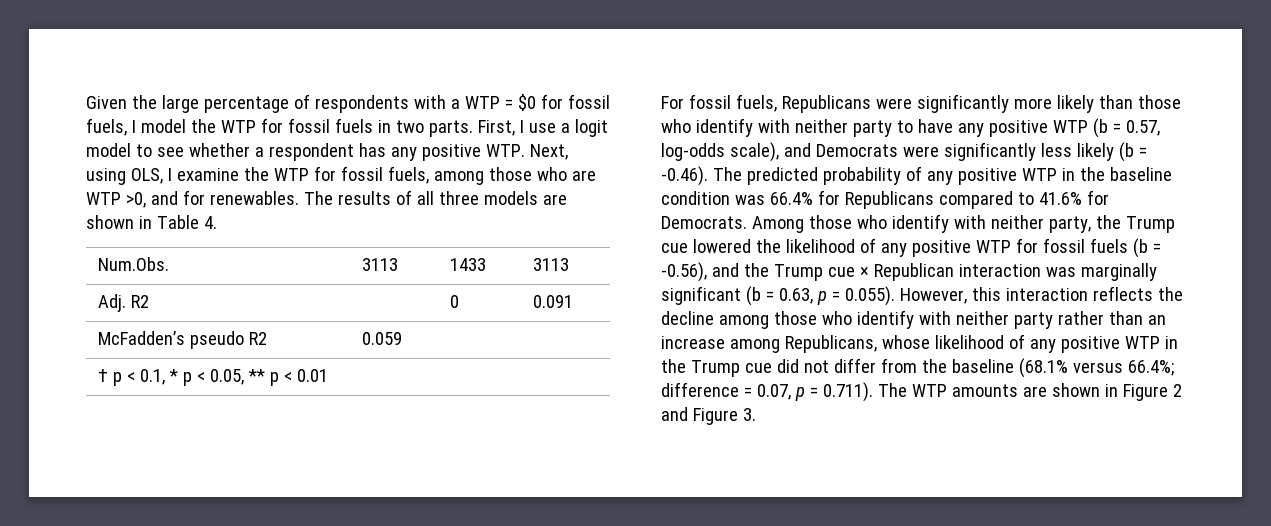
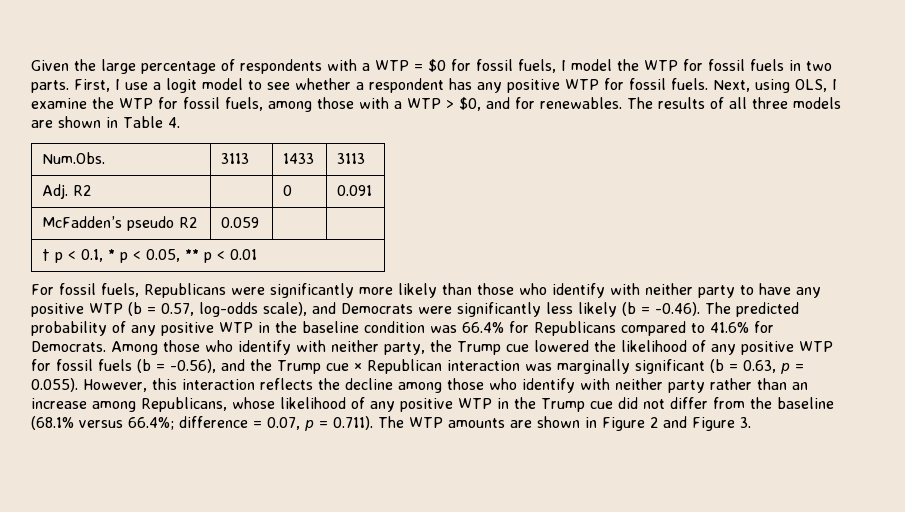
- First, I use a logit model to see whether a respondent has any positive WTP. Next, using OLS, I examine the WTP for fossil fuels, among those who are WTP >0, and for renewables.
+ First, I use a logit model to see whether a respondent has any positive WTP for fossil fuels. Next, using OLS, I examine the WTP for fossil fuels, among those with a WTP > $0, and for renewables.

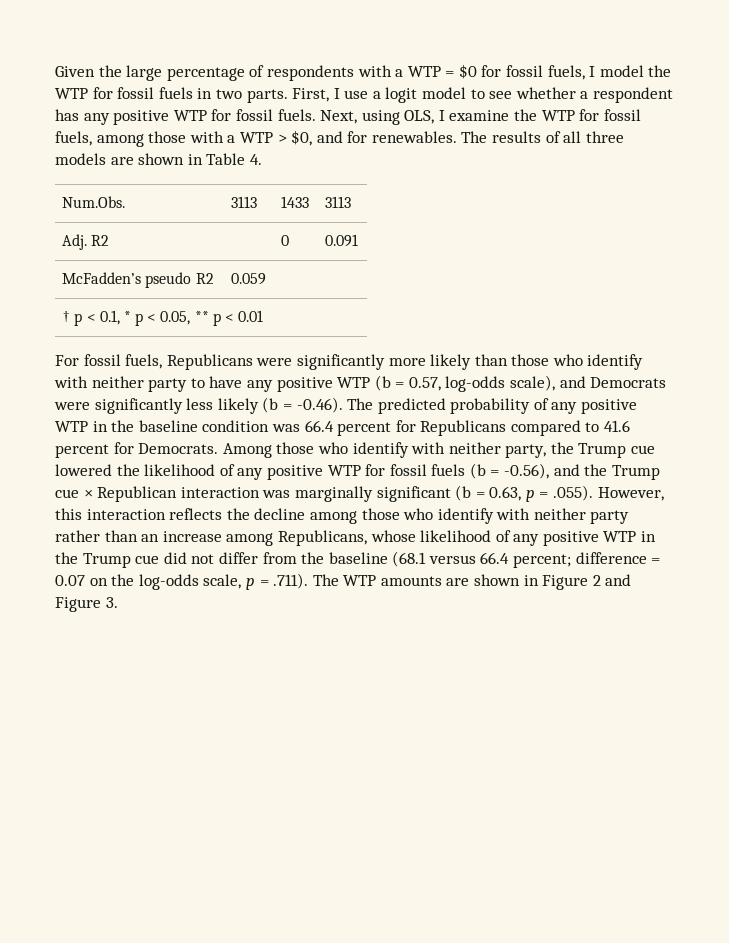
- For fossil fuels, Republicans were significantly more likely than those who identify with neither party to have any positive WTP (b = 0.57, log-odds scale), and Democrats were significantly less likely (b = -0.46). The predicted probability of any positive WTP in the baseline condition was 66.4% for Republicans compared to 41.6% for Democrats.
+ For fossil fuels, Republicans were significantly more likely than those who identify with neither party to have any positive WTP (b = 0.57, log-odds scale), and Democrats were significantly less likely (b = -0.46). The predicted probability of any positive WTP in the baseline condition was 66.4 percent for Republicans compared to 41.6 percent for Democrats.
- Among those who identify with neither party, the Trump cue lowered the likelihood of any positive WTP for fossil fuels (b = -0.56), and the Trump cue × Republican interaction was marginally significant (b = 0.63, p = 0.055). However, this interaction reflects the decline among those who identify with neither party rather than an increase among Republicans, whose likelihood of any positive WTP in the Trump cue did not differ from the baseline (68.1% versus 66.4%; difference = 0.07, p = 0.711). The WTP amounts are shown in Figure 2 and Figure 3.
+ Among those who identify with neither party, the Trump cue lowered the likelihood of any positive WTP for fossil fuels (b = -0.56), and the Trump cue × Republican interaction was marginally significant (b = 0.63, p = .055). However, this interaction reflects the decline among those who identify with neither party rather than an increase among Republicans, whose likelihood of any positive WTP in the Trump cue did not differ from the baseline (68.1 versus 66.4 percent; difference = 0.07 on the log-odds scale, p = .711). The WTP amounts are shown in Figure 2 and Figure 3.

